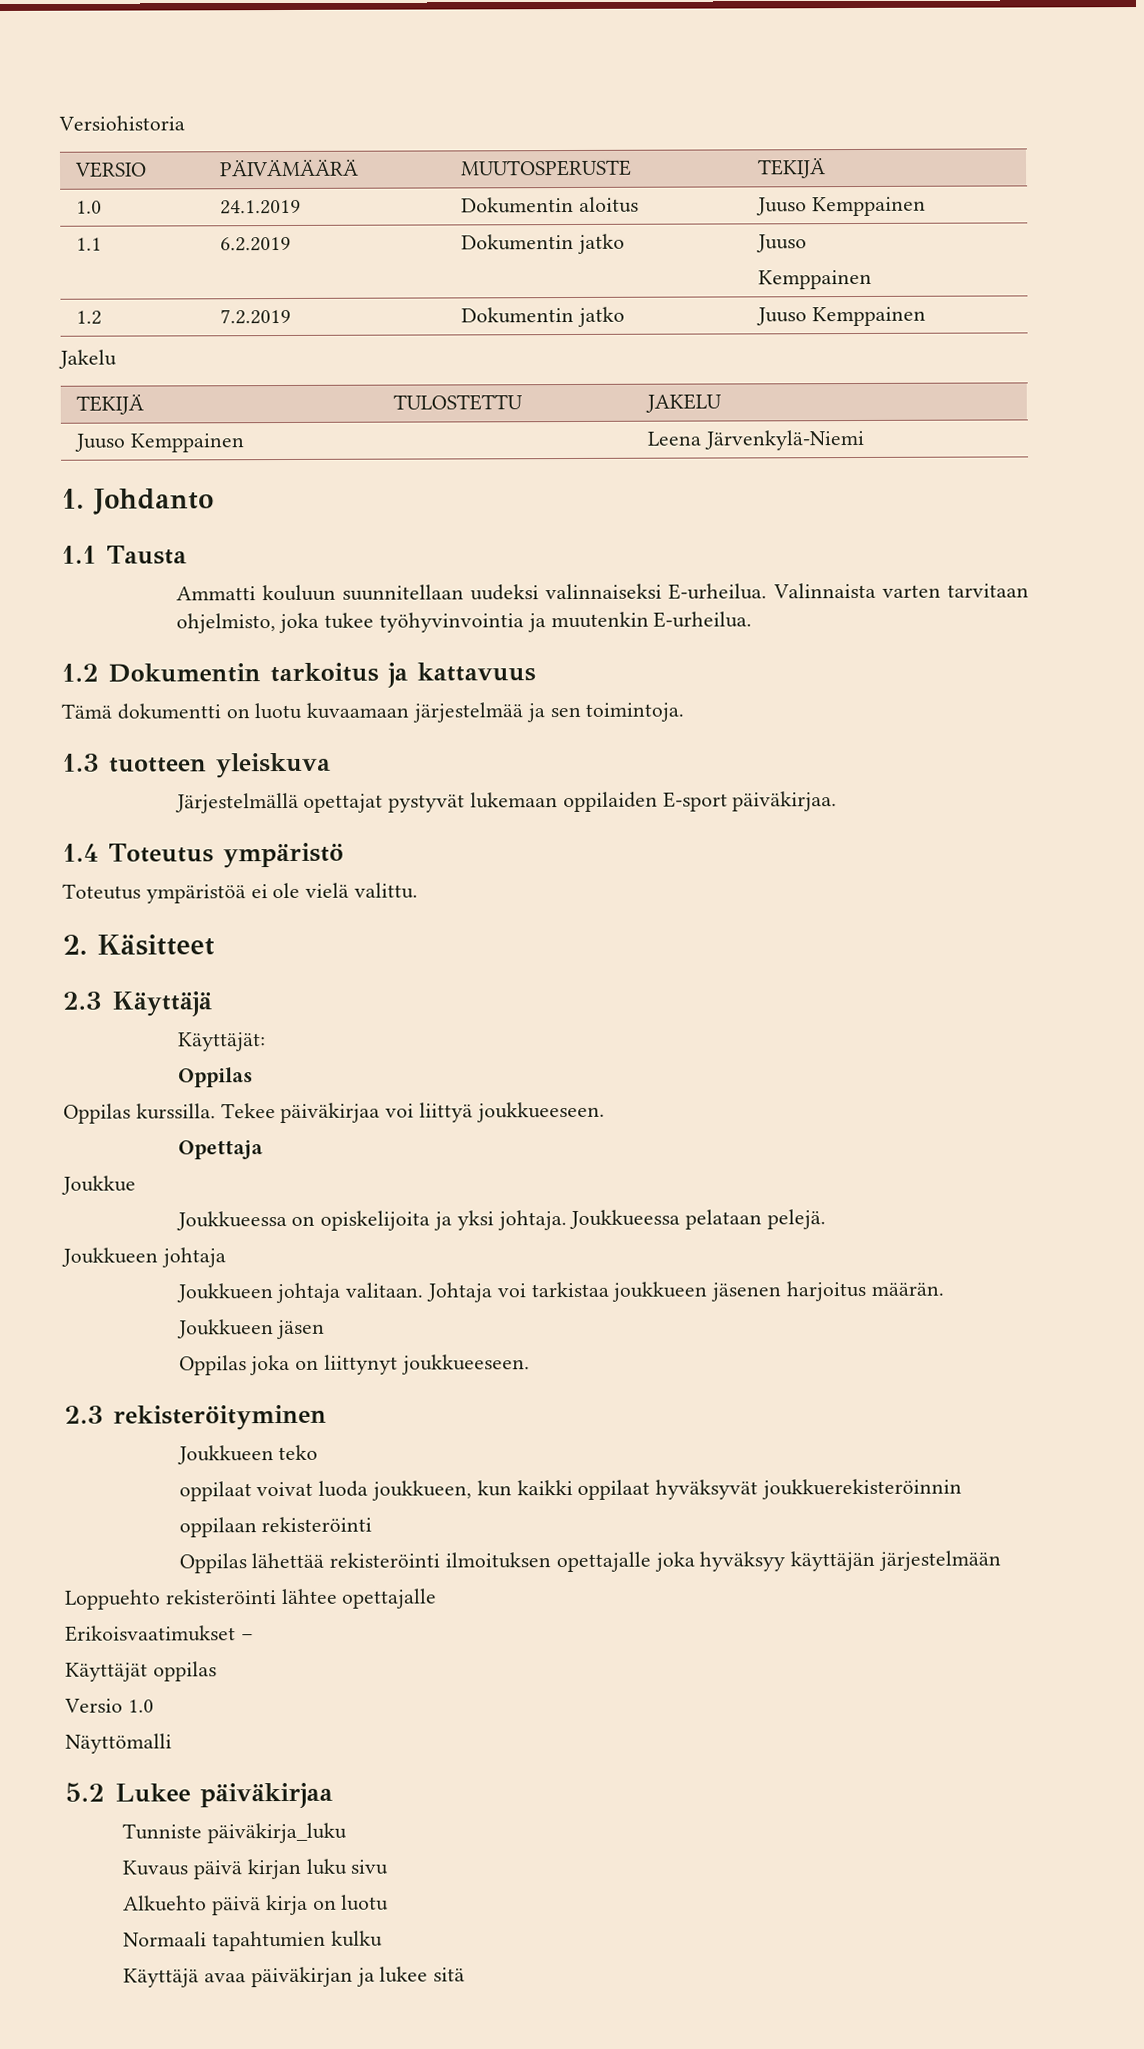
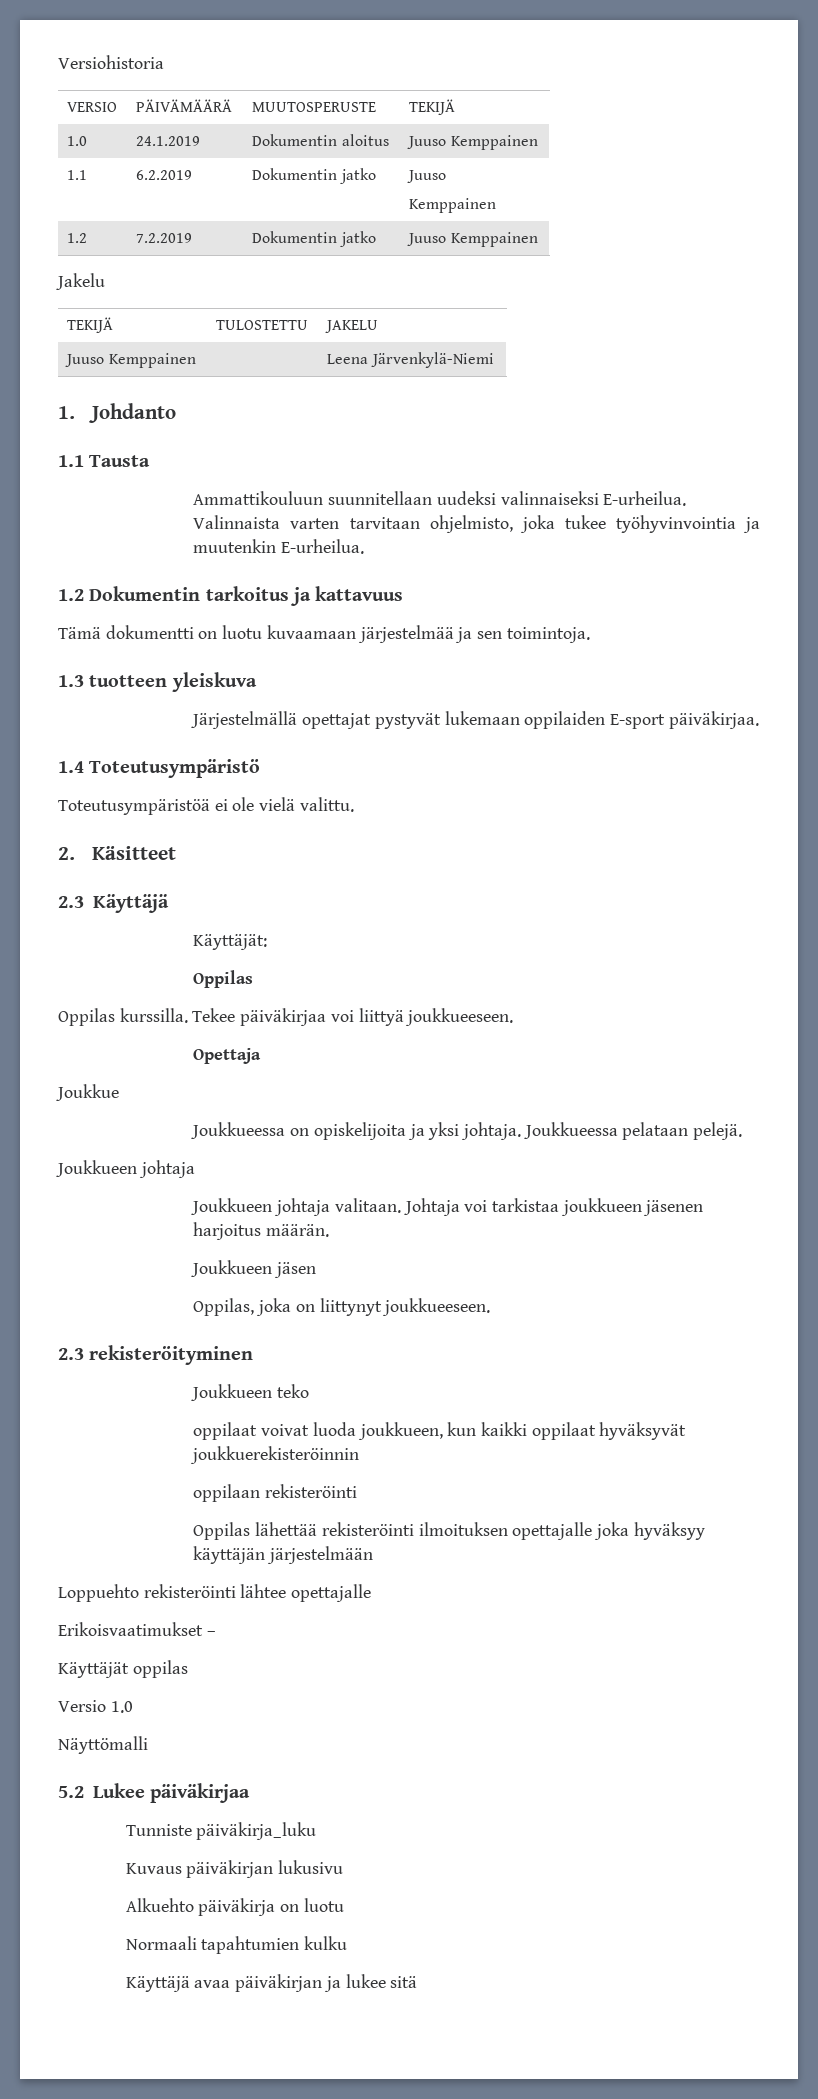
- Ammatti kouluun suunnitellaan uudeksi valinnaiseksi E-urheilua.
+ Ammattikouluun suunnitellaan uudeksi valinnaiseksi E-urheilua.
- 1.4 Toteutus ympäristö
- Toteutus ympäristöä ei ole vielä valittu.
+ 1.4 Toteutusympäristö
+ Toteutusympäristöä ei ole vielä valittu.
- Oppilas joka on liittynyt joukkueeseen.
+ Oppilas, joka on liittynyt joukkueeseen.
- Kuvaus päivä kirjan luku sivu
+ Kuvaus päiväkirjan lukusivu
- Alkuehto päivä kirja on luotu
+ Alkuehto päiväkirja on luotu

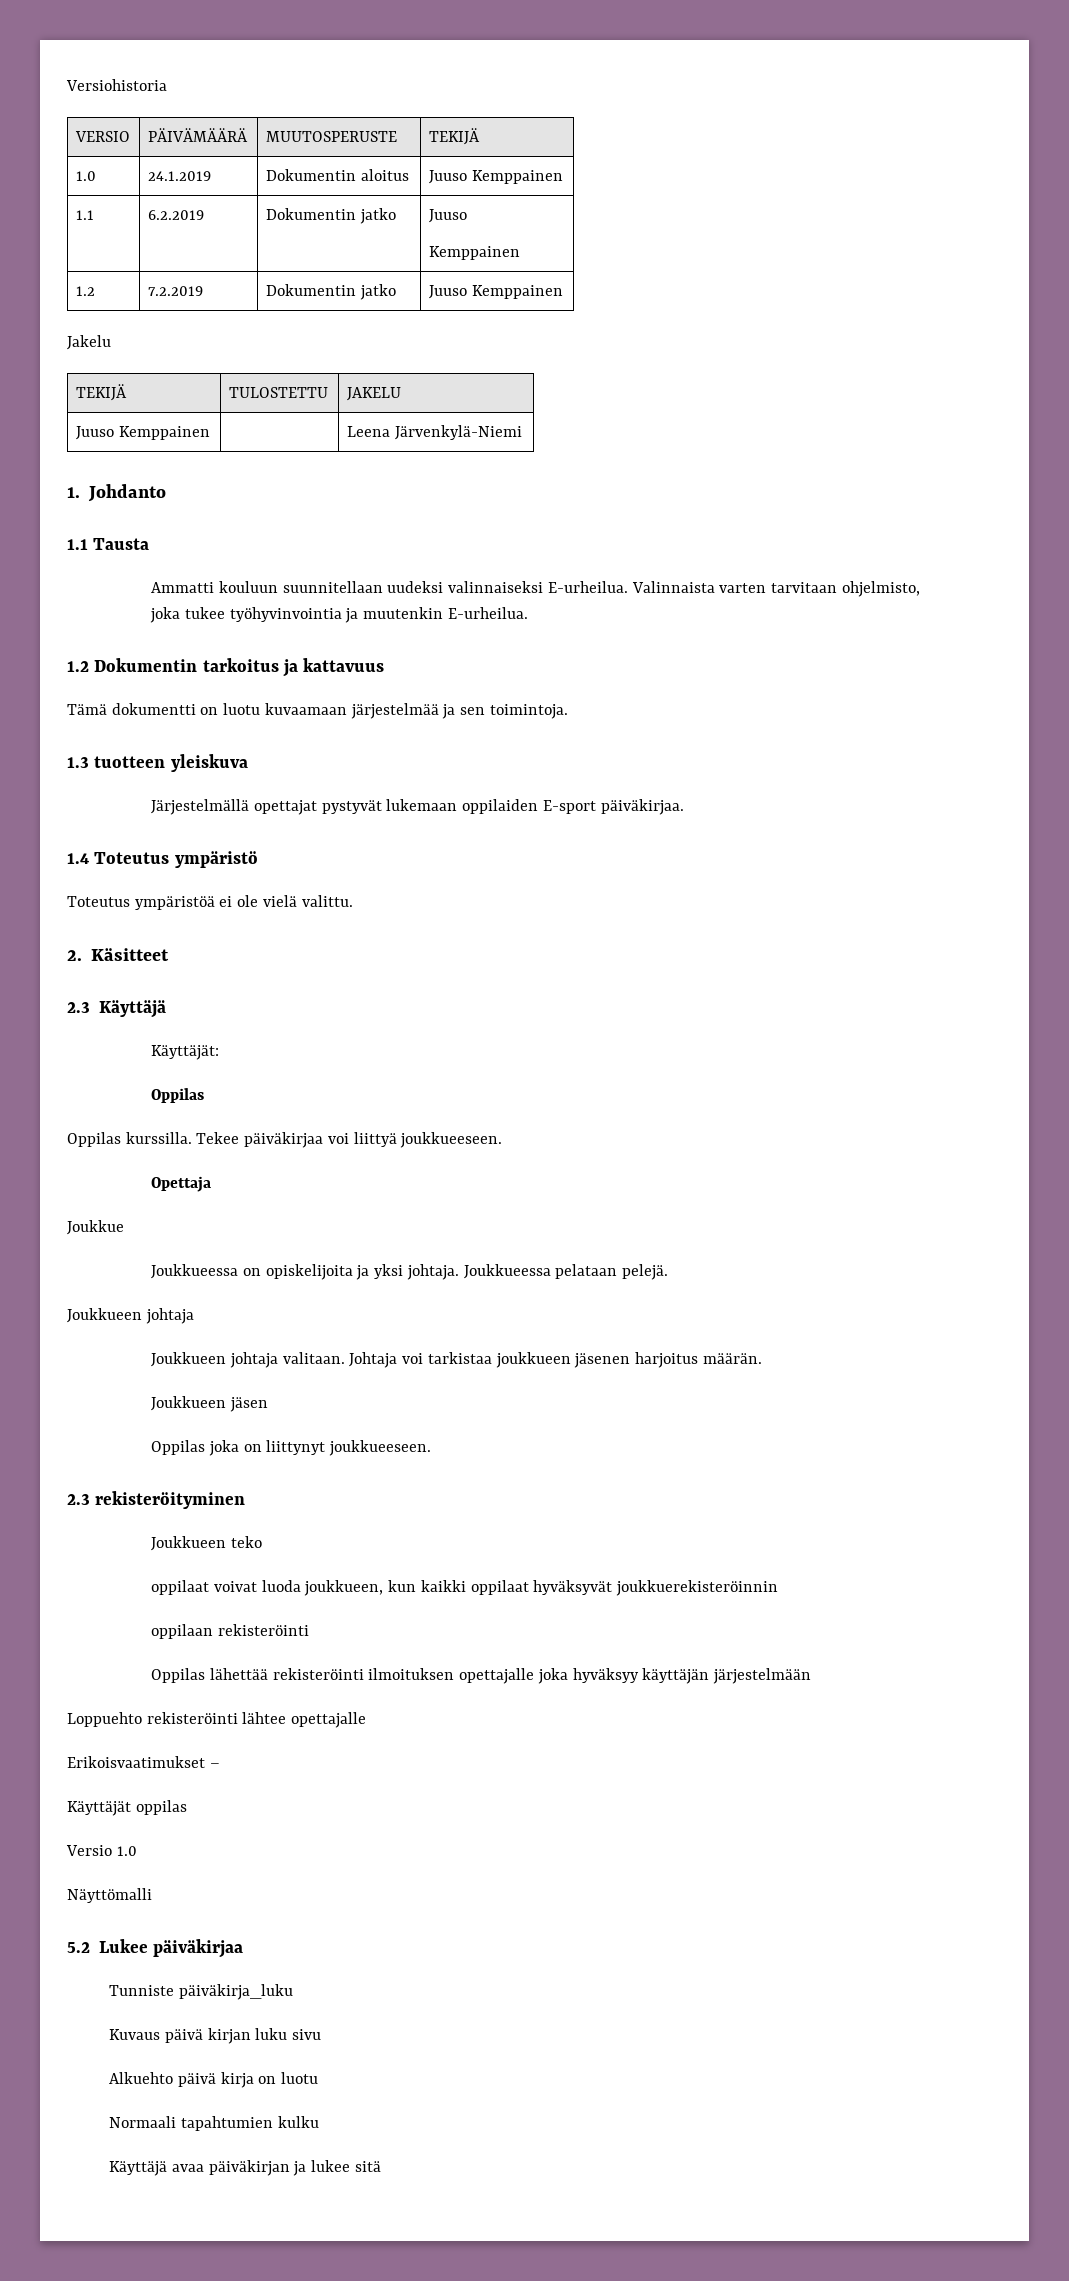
- Ammattikouluun suunnitellaan uudeksi valinnaiseksi E-urheilua.
+ Ammatti kouluun suunnitellaan uudeksi valinnaiseksi E-urheilua.
- 1.4 Toteutusympäristö
- Toteutusympäristöä ei ole vielä valittu.
+ 1.4 Toteutus ympäristö
+ Toteutus ympäristöä ei ole vielä valittu.
- Oppilas, joka on liittynyt joukkueeseen.
+ Oppilas joka on liittynyt joukkueeseen.
- Kuvaus päiväkirjan lukusivu
+ Kuvaus päivä kirjan luku sivu
- Alkuehto päiväkirja on luotu
+ Alkuehto päivä kirja on luotu

